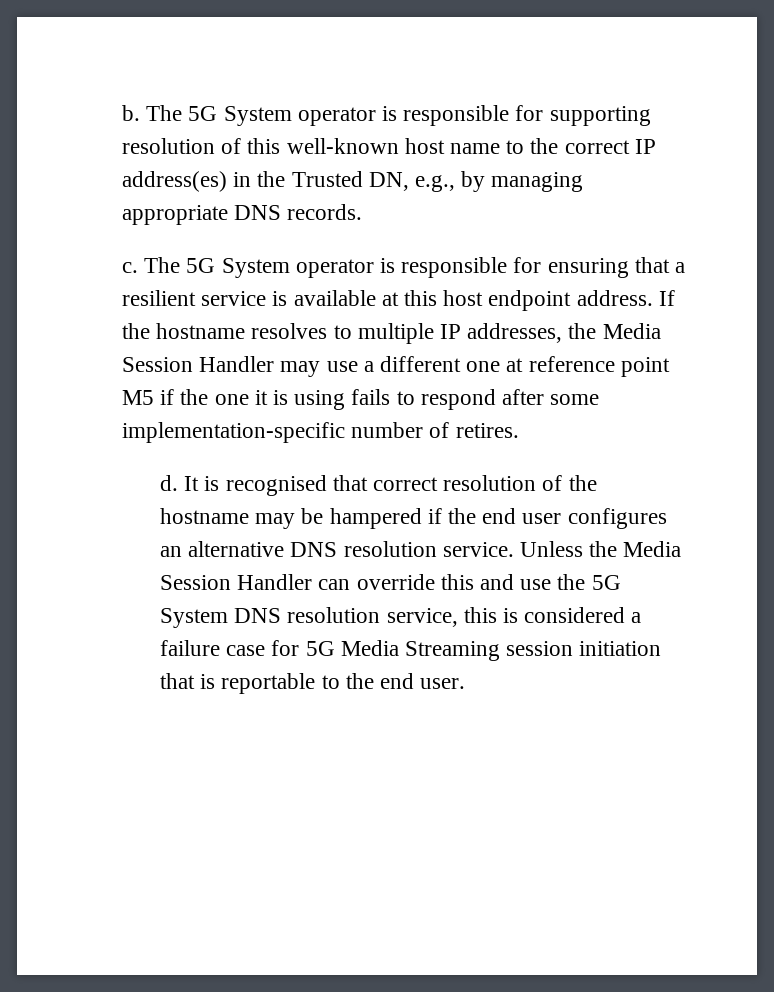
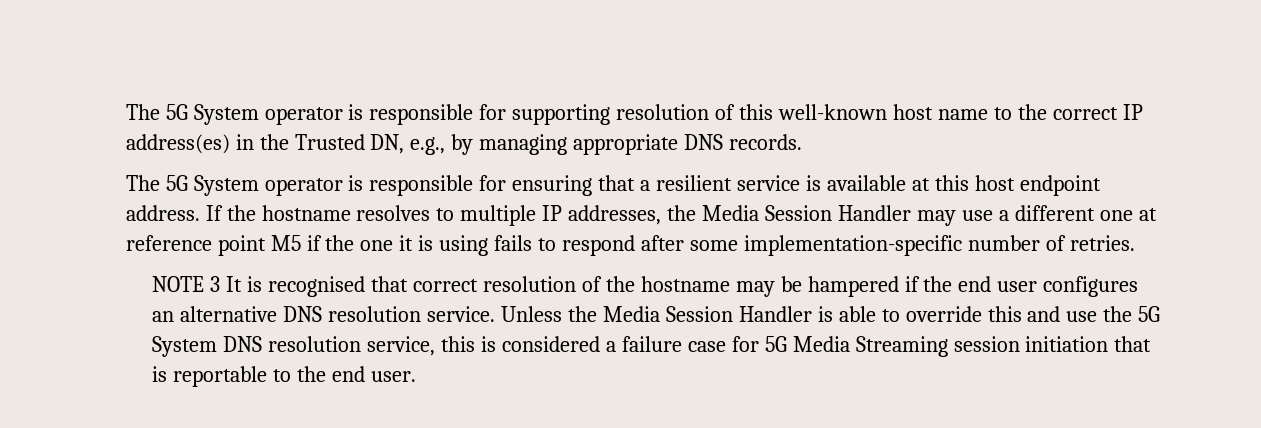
- b.
- c.
- If the hostname resolves to multiple IP addresses, the Media Session Handler may use a different one at reference point M5 if the one it is using fails to respond after some implementation-specific number of retires.
- d. It is recognised that correct resolution of the hostname may be hampered if the end user configures an alternative DNS resolution service.
+ If the hostname resolves to multiple IP addresses, the Media Session Handler may use a different one at reference point M5 if the one it is using fails to respond after some implementation-specific number of retries.
+ NOTE 3 It is recognised that correct resolution of the hostname may be hampered if the end user configures an alternative DNS resolution service.
- Unless the Media Session Handler can override this and use the 5G System DNS resolution service, this is considered a failure case for 5G Media Streaming session initiation that is reportable to the end user.
+ Unless the Media Session Handler is able to override this and use the 5G System DNS resolution service, this is considered a failure case for 5G Media Streaming session initiation that is reportable to the end user.

